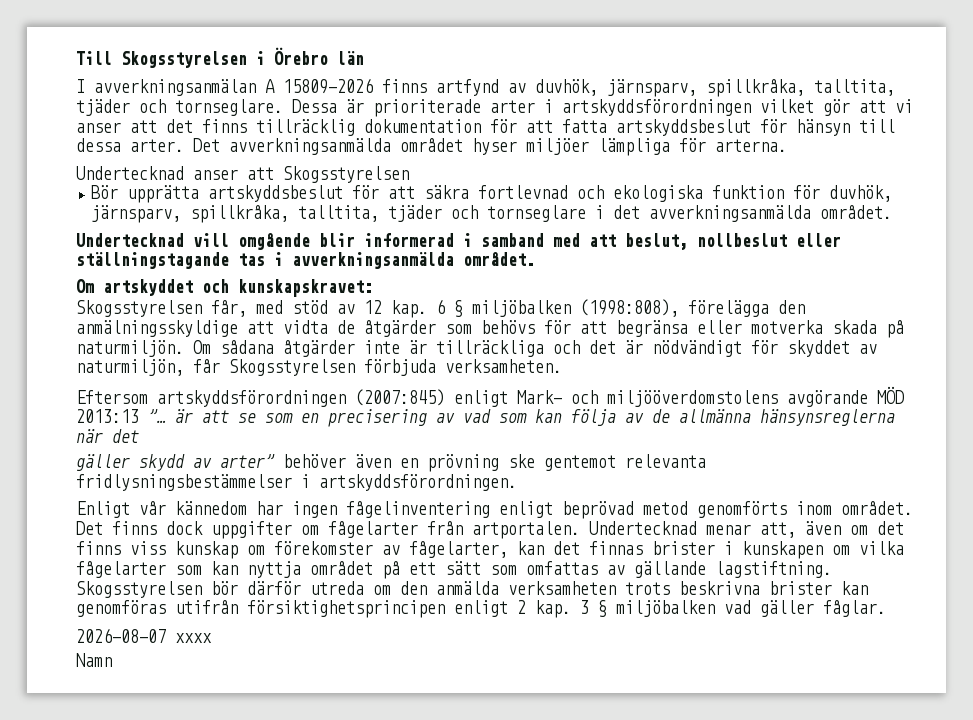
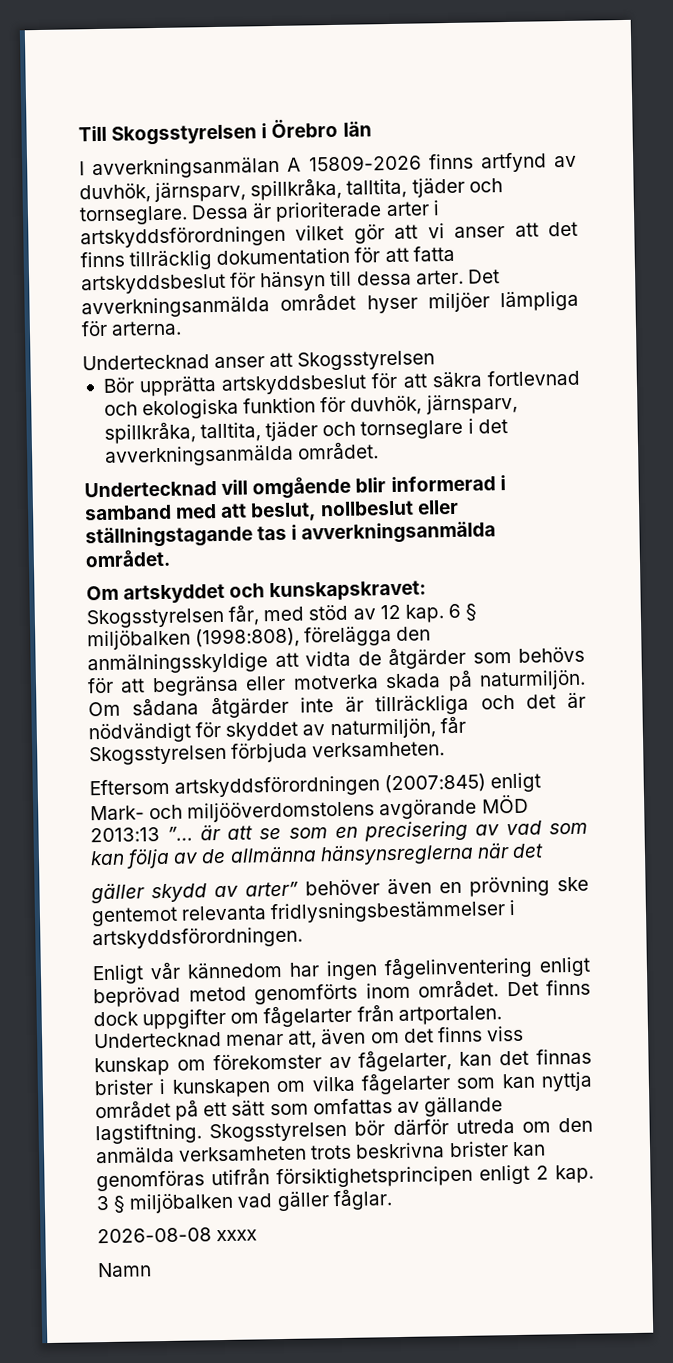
- 2026-08-07 xxxx
+ 2026-08-08 xxxx

